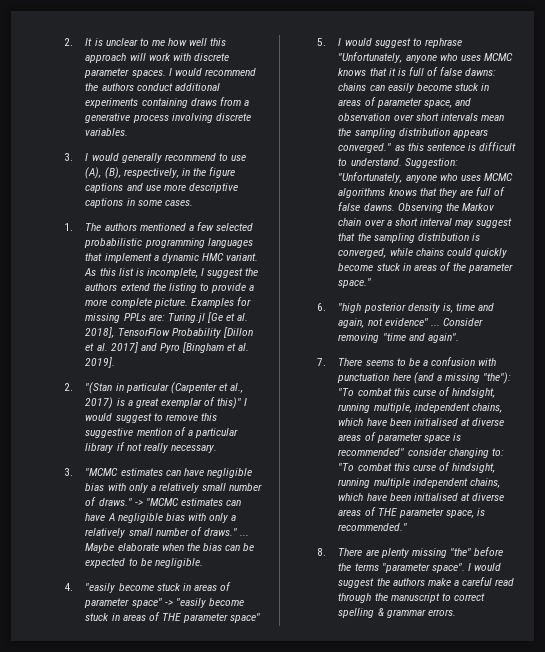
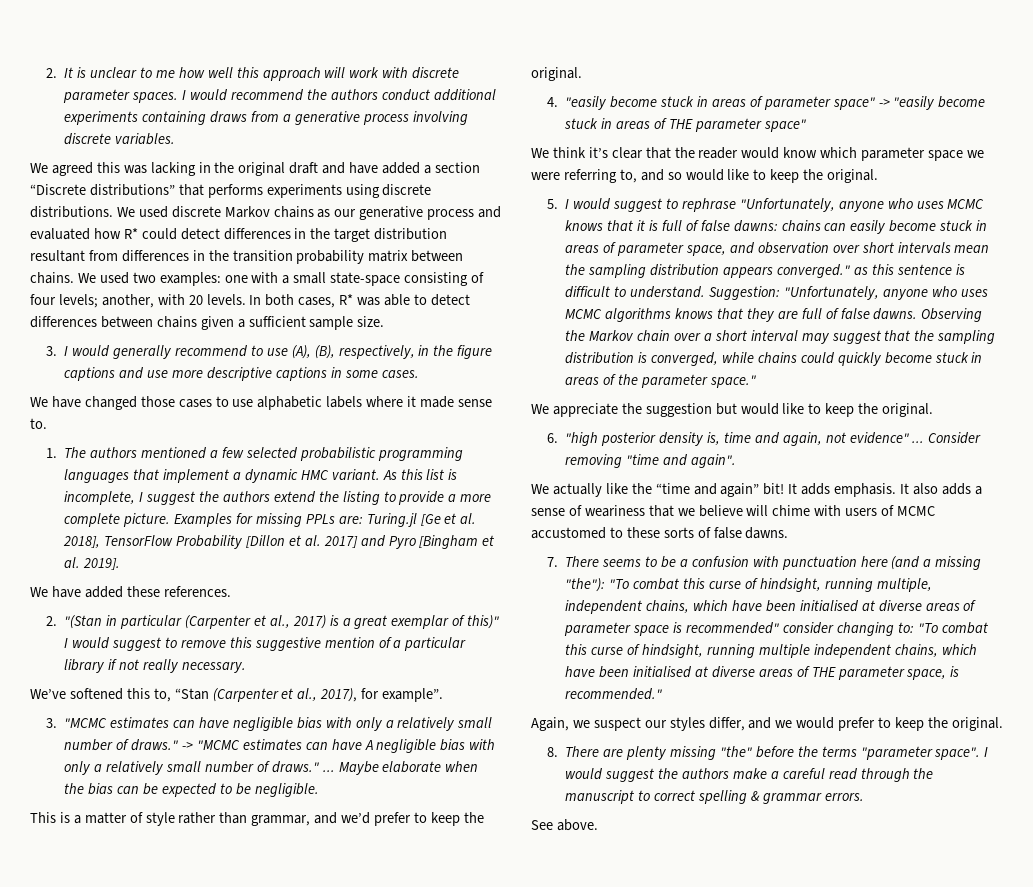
+ We agreed this was lacking in the original draft and have added a section “Discrete distributions” that performs experiments using discrete distributions. We used discrete Markov chains as our generative process and evaluated how R* could detect differences in the target distribution resultant from differences in the transition probability matrix between chains. We used two examples: one with a small state-space consisting of four levels; another, with 20 levels. In both cases, R* was able to detect differences between chains given a sufficient sample size.
+ We have changed those cases to use alphabetic labels where it made sense to.
+ We have added these references.
+ We’ve softened this to, “Stan (Carpenter et al., 2017), for example”.
+ This is a matter of style rather than grammar, and we’d prefer to keep the original.
+ We think it’s clear that the reader would know which parameter space we were referring to, and so would like to keep the original.
+ We appreciate the suggestion but would like to keep the original.
+ We actually like the “time and again” bit! It adds emphasis. It also adds a sense of weariness that we believe will chime with users of MCMC accustomed to these sorts of false dawns.
+ Again, we suspect our styles differ, and we would prefer to keep the original.
+ See above.

